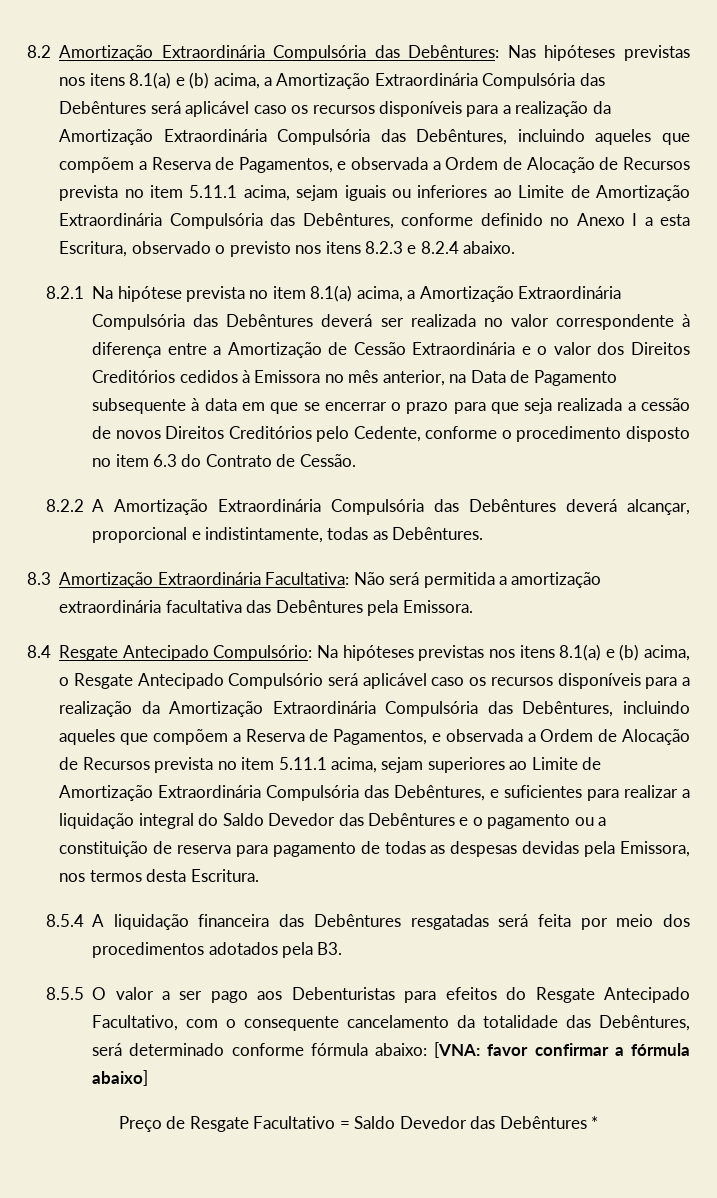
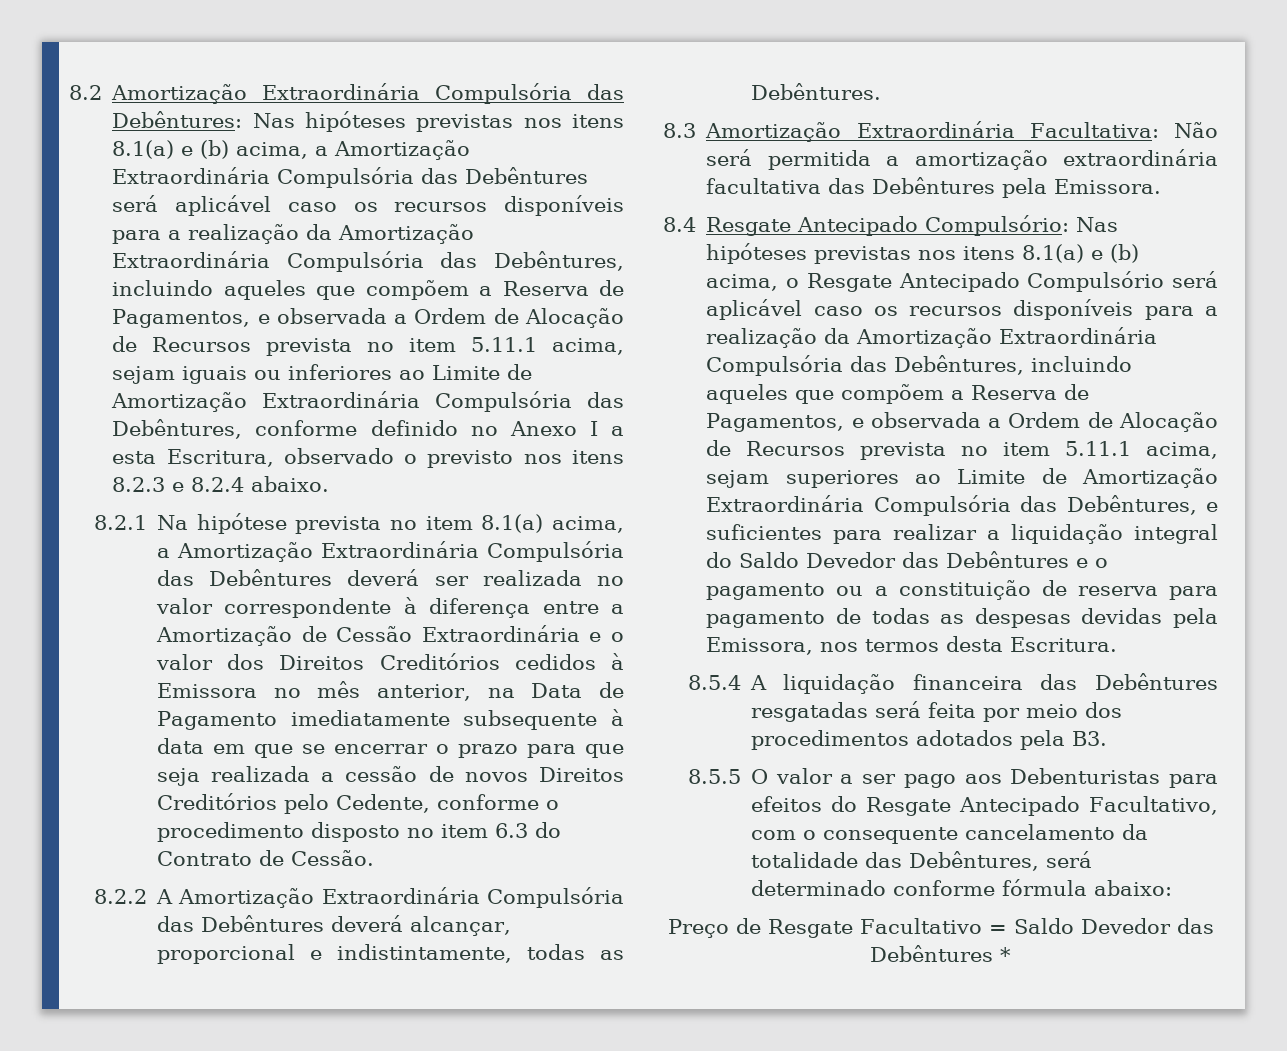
- 8.2.1 Na hipótese prevista no item 8.1(a) acima, a Amortização Extraordinária Compulsória das Debêntures deverá ser realizada no valor correspondente à diferença entre a Amortização de Cessão Extraordinária e o valor dos Direitos Creditórios cedidos à Emissora no mês anterior, na Data de Pagamento subsequente à data em que se encerrar o prazo para que seja realizada a cessão de novos Direitos Creditórios pelo Cedente, conforme o procedimento disposto no item 6.3 do Contrato de Cessão.
+ 8.2.1 Na hipótese prevista no item 8.1(a) acima, a Amortização Extraordinária Compulsória das Debêntures deverá ser realizada no valor correspondente à diferença entre a Amortização de Cessão Extraordinária e o valor dos Direitos Creditórios cedidos à Emissora no mês anterior, na Data de Pagamento imediatamente subsequente à data em que se encerrar o prazo para que seja realizada a cessão de novos Direitos Creditórios pelo Cedente, conforme o procedimento disposto no item 6.3 do Contrato de Cessão.
- Na hipóteses previstas nos itens 8.1(a) e (b) acima, o Resgate Antecipado Compulsório será aplicável caso os recursos disponíveis para a realização da Amortização Extraordinária Compulsória das Debêntures, incluindo aqueles que compõem a Reserva de Pagamentos, e observada a Ordem de Alocação de Recursos prevista no item 5.11.1 acima, sejam superiores ao Limite de Amortização Extraordinária Compulsória das Debêntures, e suficientes para realizar a liquidação integral do Saldo Devedor das Debêntures e o pagamento ou a constituição de reserva para pagamento de todas as despesas devidas pela Emissora, nos termos desta Escritura.
+ Nas hipóteses previstas nos itens 8.1(a) e (b) acima, o Resgate Antecipado Compulsório será aplicável caso os recursos disponíveis para a realização da Amortização Extraordinária Compulsória das Debêntures, incluindo aqueles que compõem a Reserva de Pagamentos, e observada a Ordem de Alocação de Recursos prevista no item 5.11.1 acima, sejam superiores ao Limite de Amortização Extraordinária Compulsória das Debêntures, e suficientes para realizar a liquidação integral do Saldo Devedor das Debêntures e o pagamento ou a constituição de reserva para pagamento de todas as despesas devidas pela Emissora, nos termos desta Escritura.
- 8.5.5 O valor a ser pago aos Debenturistas para efeitos do Resgate Antecipado Facultativo, com o consequente cancelamento da totalidade das Debêntures, será determinado conforme fórmula abaixo: [VNA: favor confirmar a fórmula abaixo]
+ 8.5.5 O valor a ser pago aos Debenturistas para efeitos do Resgate Antecipado Facultativo, com o consequente cancelamento da totalidade das Debêntures, será determinado conforme fórmula abaixo:

